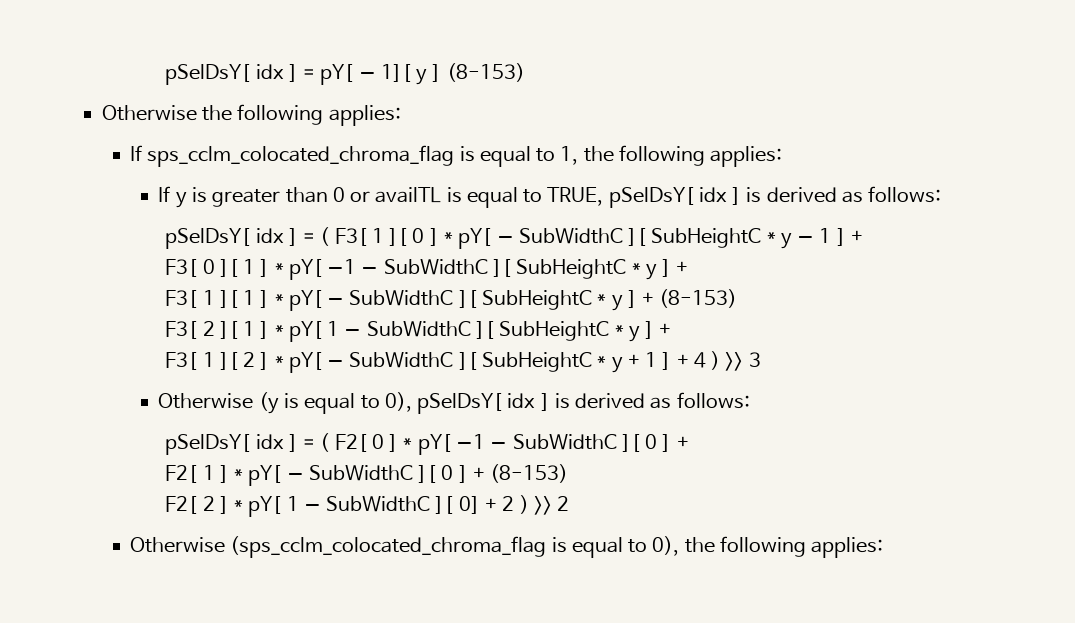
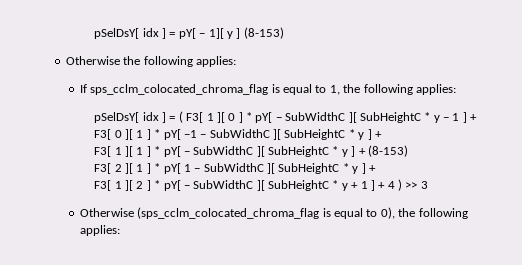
- If y is greater than 0 or availTL is equal to TRUE, pSelDsY[ idx ] is derived as follows:
- Otherwise (y is equal to 0), pSelDsY[ idx ] is derived as follows:
- pSelDsY[ idx ] = ( F2[ 0 ] * pY[ −1 − SubWidthC ][ 0 ] +
- F2[ 1 ] * pY[ − SubWidthC ][ 0 ] + (8-153)
- F2[ 2 ] * pY[ 1 − SubWidthC ][ 0] + 2 ) >> 2

